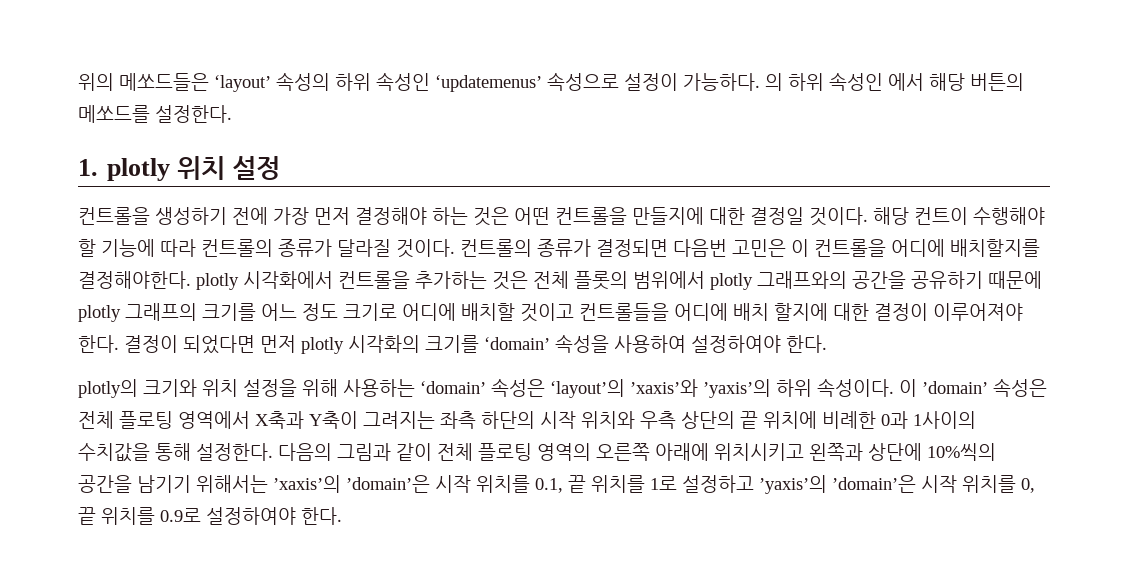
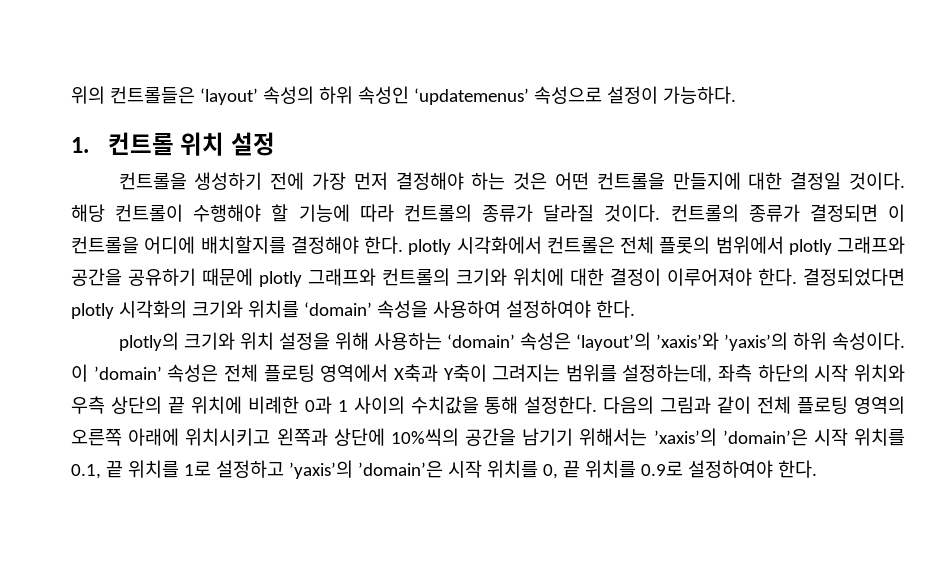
- 위의 메쏘드들은 ‘layout’ 속성의 하위 속성인 ‘updatemenus’ 속성으로 설정이 가능하다. 의 하위 속성인 에서 해당 버튼의 메쏘드를 설정한다.
+ 위의 컨트롤들은 ‘layout’ 속성의 하위 속성인 ‘updatemenus’ 속성으로 설정이 가능하다.
- 1. plotly 위치 설정
+ 1. 컨트롤 위치 설정
- 해당 컨트이 수행해야 할 기능에 따라 컨트롤의 종류가 달라질 것이다.
+ 해당 컨트롤이 수행해야 할 기능에 따라 컨트롤의 종류가 달라질 것이다.
- 컨트롤의 종류가 결정되면 다음번 고민은 이 컨트롤을 어디에 배치할지를 결정해야한다. plotly 시각화에서 컨트롤을 추가하는 것은 전체 플롯의 범위에서 plotly 그래프와의 공간을 공유하기 때문에 plotly 그래프의 크기를 어느 정도 크기로 어디에 배치할 것이고 컨트롤들을 어디에 배치 할지에 대한 결정이 이루어져야 한다. 결정이 되었다면 먼저 plotly 시각화의 크기를 ‘domain’ 속성을 사용하여 설정하여야 한다.
+ 컨트롤의 종류가 결정되면 이 컨트롤을 어디에 배치할지를 결정해야 한다. plotly 시각화에서 컨트롤은 전체 플롯의 범위에서 plotly 그래프와 공간을 공유하기 때문에 plotly 그래프와 컨트롤의 크기와 위치에 대한 결정이 이루어져야 한다. 결정되었다면 plotly 시각화의 크기와 위치를 ‘domain’ 속성을 사용하여 설정하여야 한다.
- 이 ’domain’ 속성은 전체 플로팅 영역에서 X축과 Y축이 그려지는 좌측 하단의 시작 위치와 우측 상단의 끝 위치에 비례한 0과 1사이의 수치값을 통해 설정한다.
+ 이 ’domain’ 속성은 전체 플로팅 영역에서 X축과 Y축이 그려지는 범위를 설정하는데, 좌측 하단의 시작 위치와 우측 상단의 끝 위치에 비례한 0과 1 사이의 수치값을 통해 설정한다.

